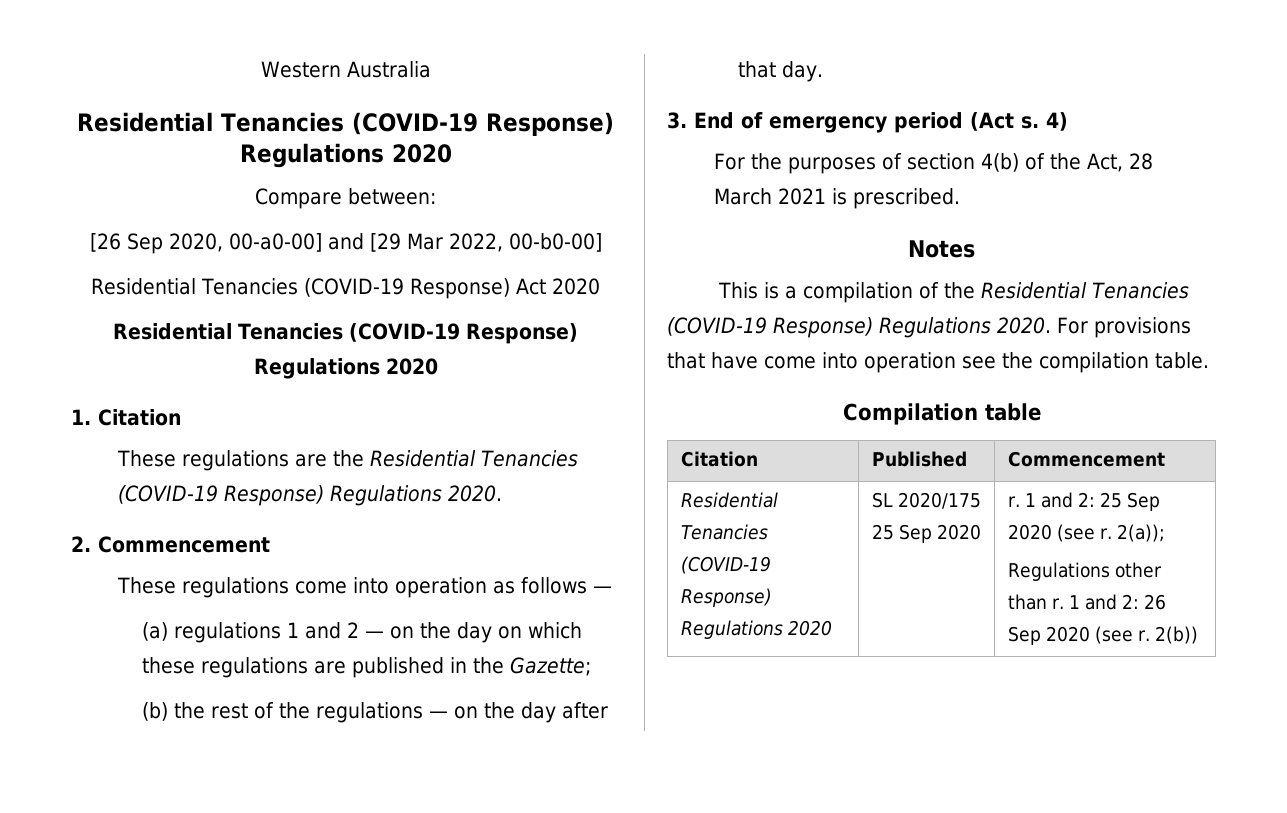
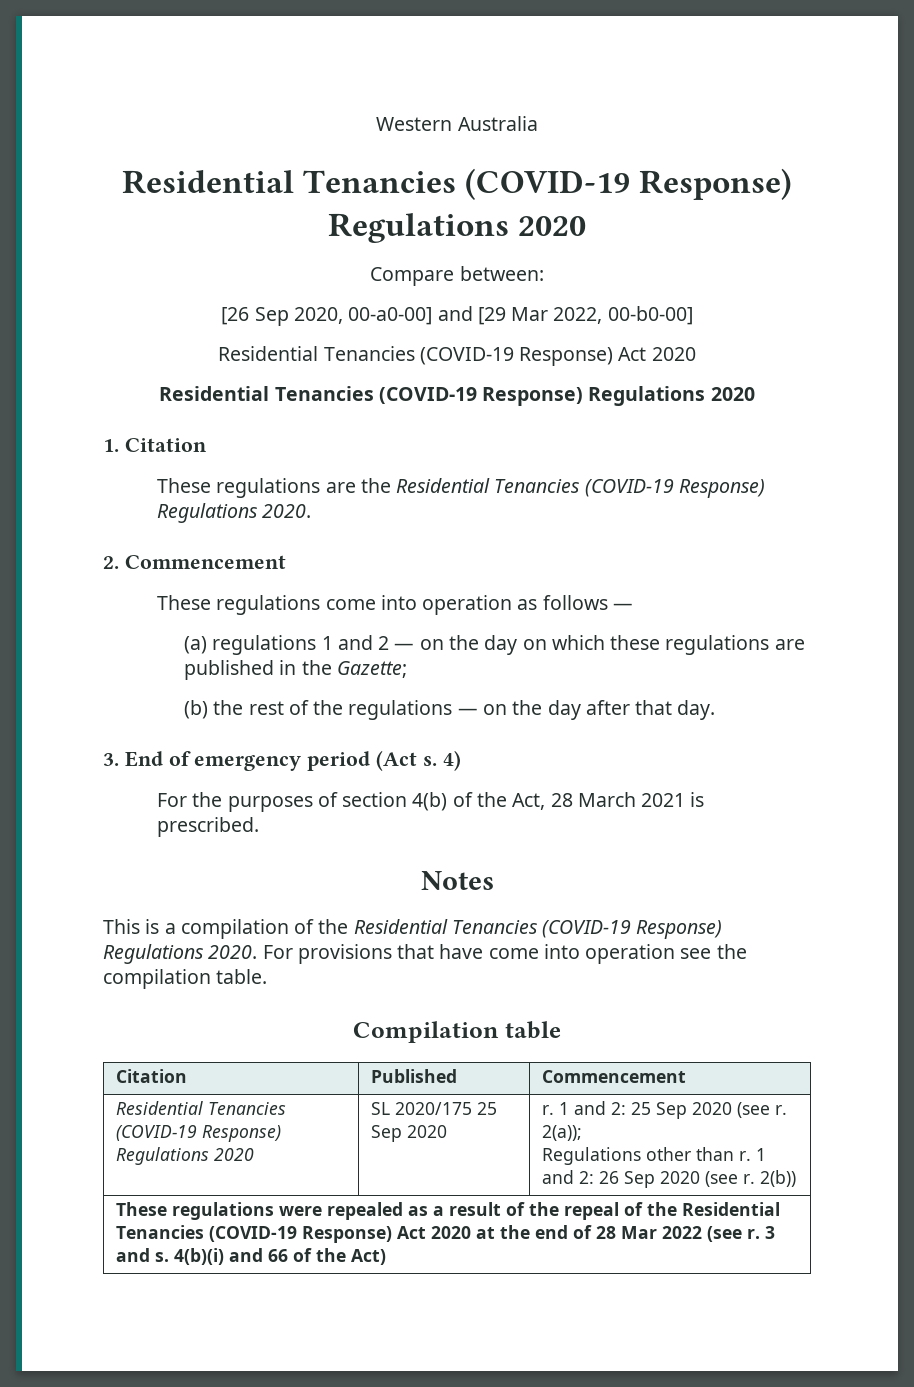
+ These regulations were repealed as a result of the repeal of the Residential Tenancies (COVID-19 Response) Act 2020 at the end of 28 Mar 2022 (see r. 3 and s. 4(b)(i) and 66 of the Act)

